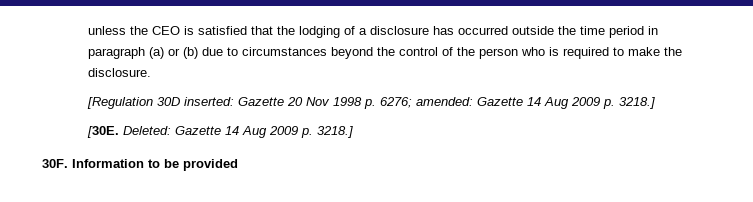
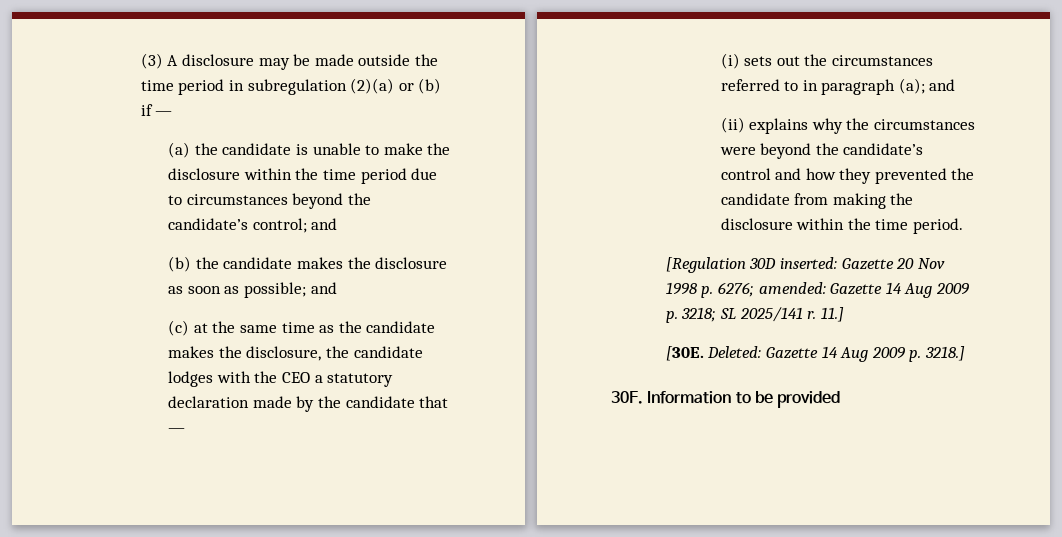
- unless the CEO is satisfied that the lodging of a disclosure has occurred outside the time period in paragraph (a) or (b) due to circumstances beyond the control of the person who is required to make the disclosure.
+ (3) A disclosure may be made outside the time period in subregulation (2)(a) or (b) if —
+ (a) the candidate is unable to make the disclosure within the time period due to circumstances beyond the candidate’s control; and
+ (b) the candidate makes the disclosure as soon as possible; and
+ (c) at the same time as the candidate makes the disclosure, the candidate lodges with the CEO a statutory declaration made by the candidate that —
+ (i) sets out the circumstances referred to in paragraph (a); and
+ (ii) explains why the circumstances were beyond the candidate’s control and how they prevented the candidate from making the disclosure within the time period.
- [Regulation 30D inserted: Gazette 20 Nov 1998 p. 6276; amended: Gazette 14 Aug 2009 p. 3218.]
+ [Regulation 30D inserted: Gazette 20 Nov 1998 p. 6276; amended: Gazette 14 Aug 2009 p. 3218; SL 2025/141 r. 11.]

